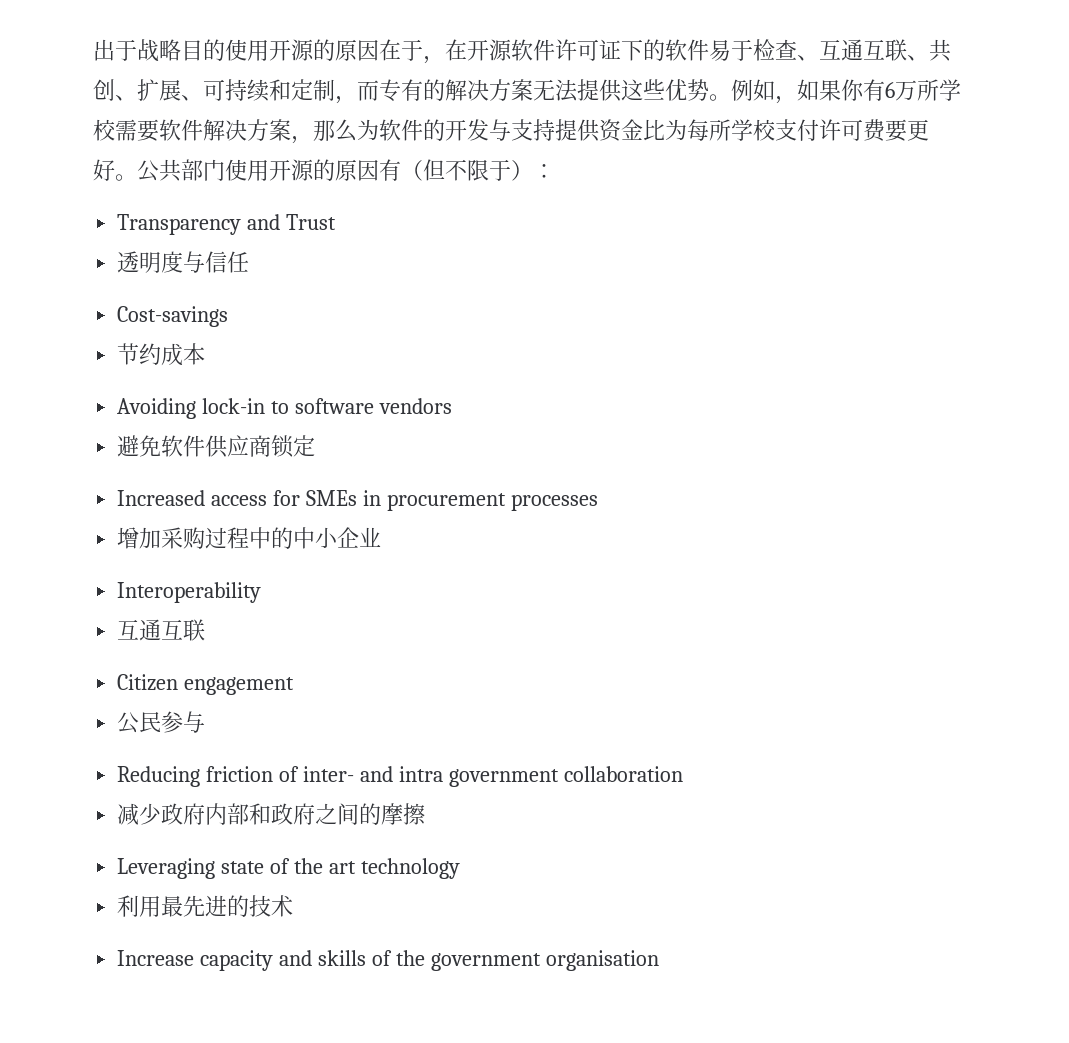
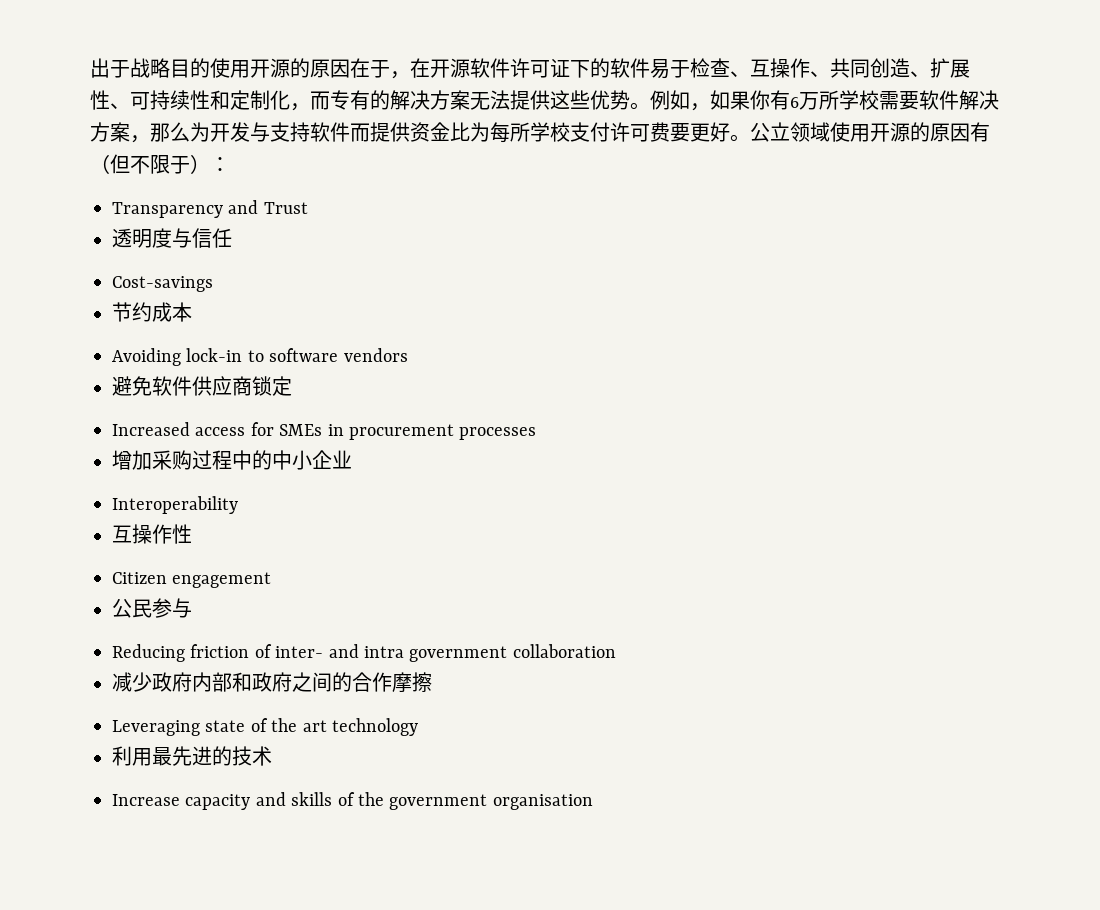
- 出于战略目的使用开源的原因在于，在开源软件许可证下的软件易于检查、互通互联、共创、扩展、可持续和定制，而专有的解决方案无法提供这些优势。
+ 出于战略目的使用开源的原因在于，在开源软件许可证下的软件易于检查、互操作、共同创造、扩展性、可持续性和定制化，而专有的解决方案无法提供这些优势。
- 例如，如果你有6万所学校需要软件解决方案，那么为软件的开发与支持提供资金比为每所学校支付许可费要更好。
+ 例如，如果你有6万所学校需要软件解决方案，那么为开发与支持软件而提供资金比为每所学校支付许可费要更好。
- 公共部门使用开源的原因有（但不限于）：
+ 公立领域使用开源的原因有（但不限于）：
  Interoperability
- 互通互联
+ 互操作性
- 减少政府内部和政府之间的摩擦
+ 减少政府内部和政府之间的合作摩擦

